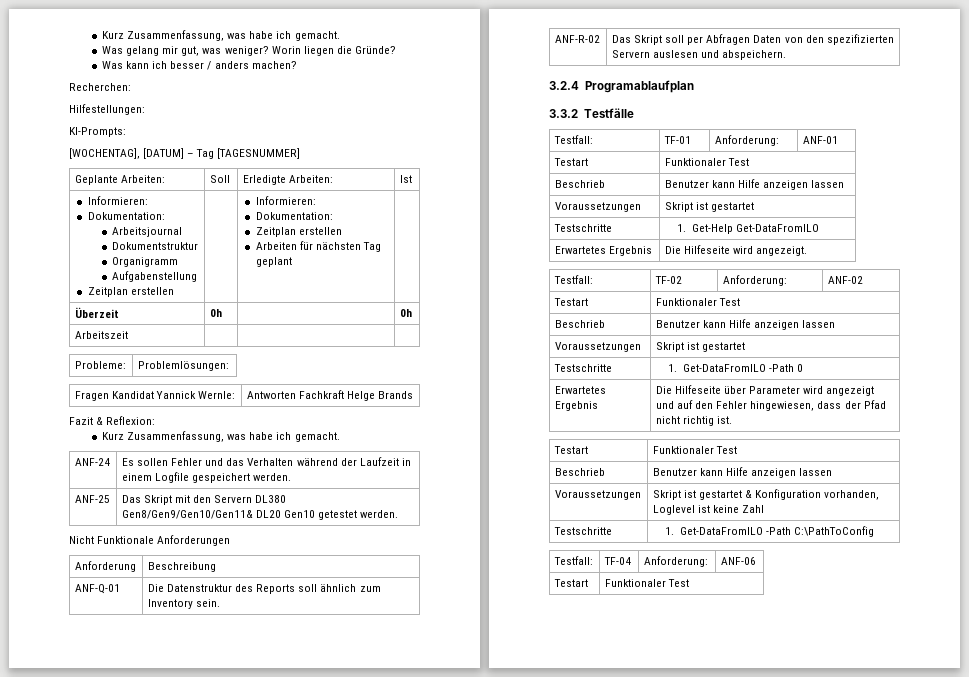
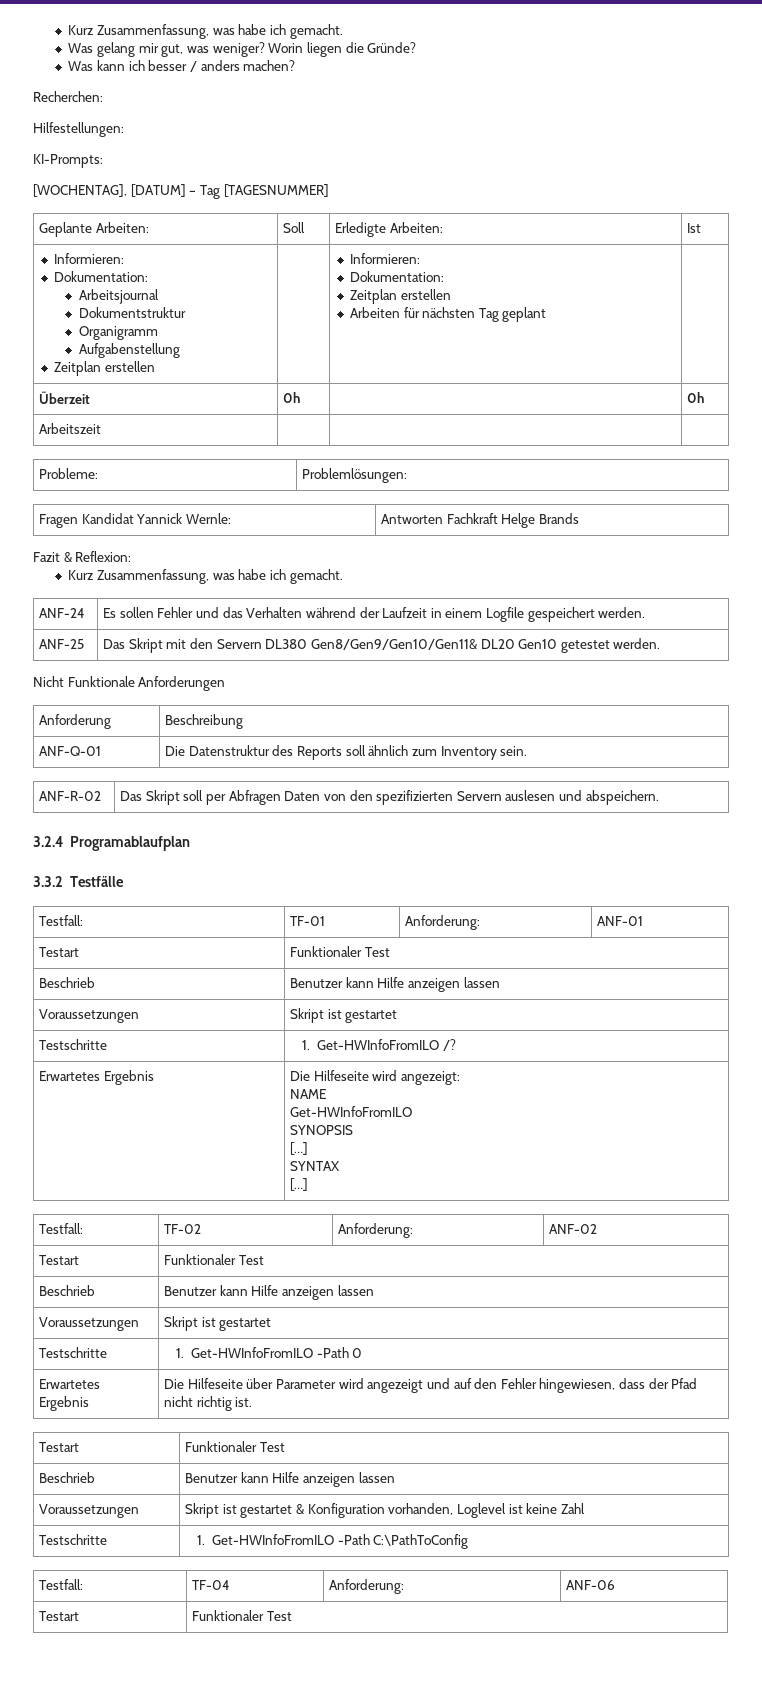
- Testschritte | 1. Get-Help Get-DataFromILO
+ Testschritte | 1. Get-HWInfoFromILO /?
- Erwartetes Ergebnis | Die Hilfeseite wird angezeigt.
+ Erwartetes Ergebnis | Die Hilfeseite wird angezeigt:
+ NAME
+ Get-HWInfoFromILO
+ SYNOPSIS
+ […]
+ SYNTAX
+ […]
- Testschritte | 1. Get-DataFromILO -Path 0
+ Testschritte | 1. Get-HWInfoFromILO -Path 0
- Testschritte | 1. Get-DataFromILO -Path C:\PathToConfig
+ Testschritte | 1. Get-HWInfoFromILO -Path C:\PathToConfig

